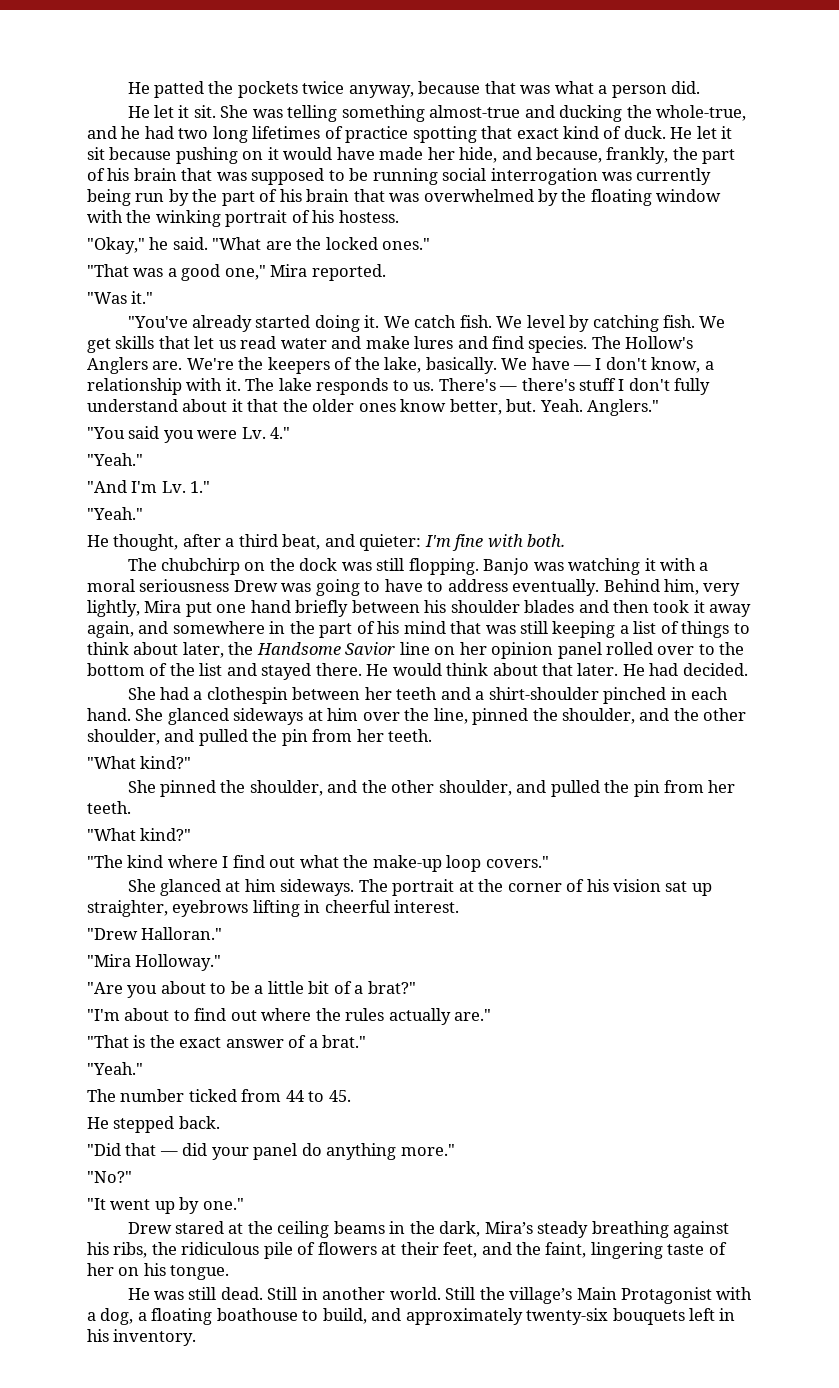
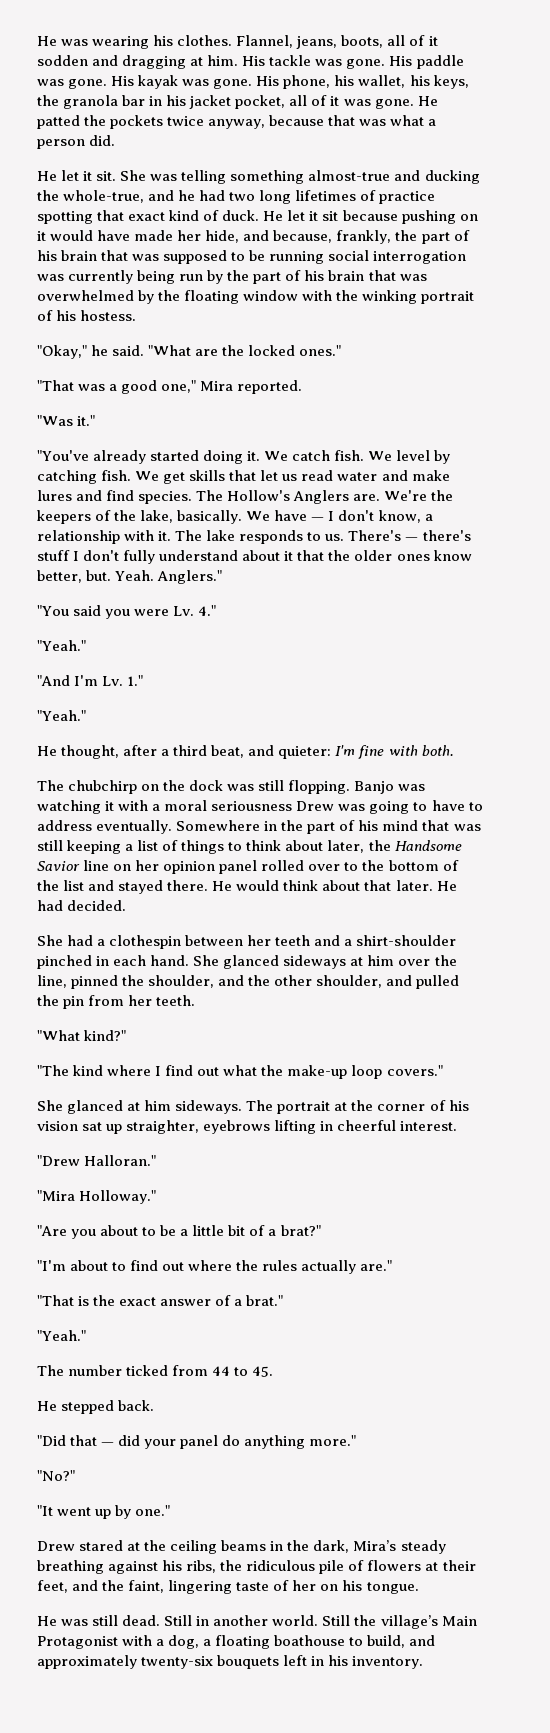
- He patted the pockets twice anyway, because that was what a person did.
+ He was wearing his clothes. Flannel, jeans, boots, all of it sodden and dragging at him. His tackle was gone. His paddle was gone. His kayak was gone. His phone, his wallet, his keys, the granola bar in his jacket pocket, all of it was gone. He patted the pockets twice anyway, because that was what a person did.
- Behind him, very lightly, Mira put one hand briefly between his shoulder blades and then took it away again, and somewhere in the part of his mind that was still keeping a list of things to think about later, the Handsome Savior line on her opinion panel rolled over to the bottom of the list and stayed there.
+ Somewhere in the part of his mind that was still keeping a list of things to think about later, the Handsome Savior line on her opinion panel rolled over to the bottom of the list and stayed there.
- She pinned the shoulder, and the other shoulder, and pulled the pin from her teeth.
- "What kind?"

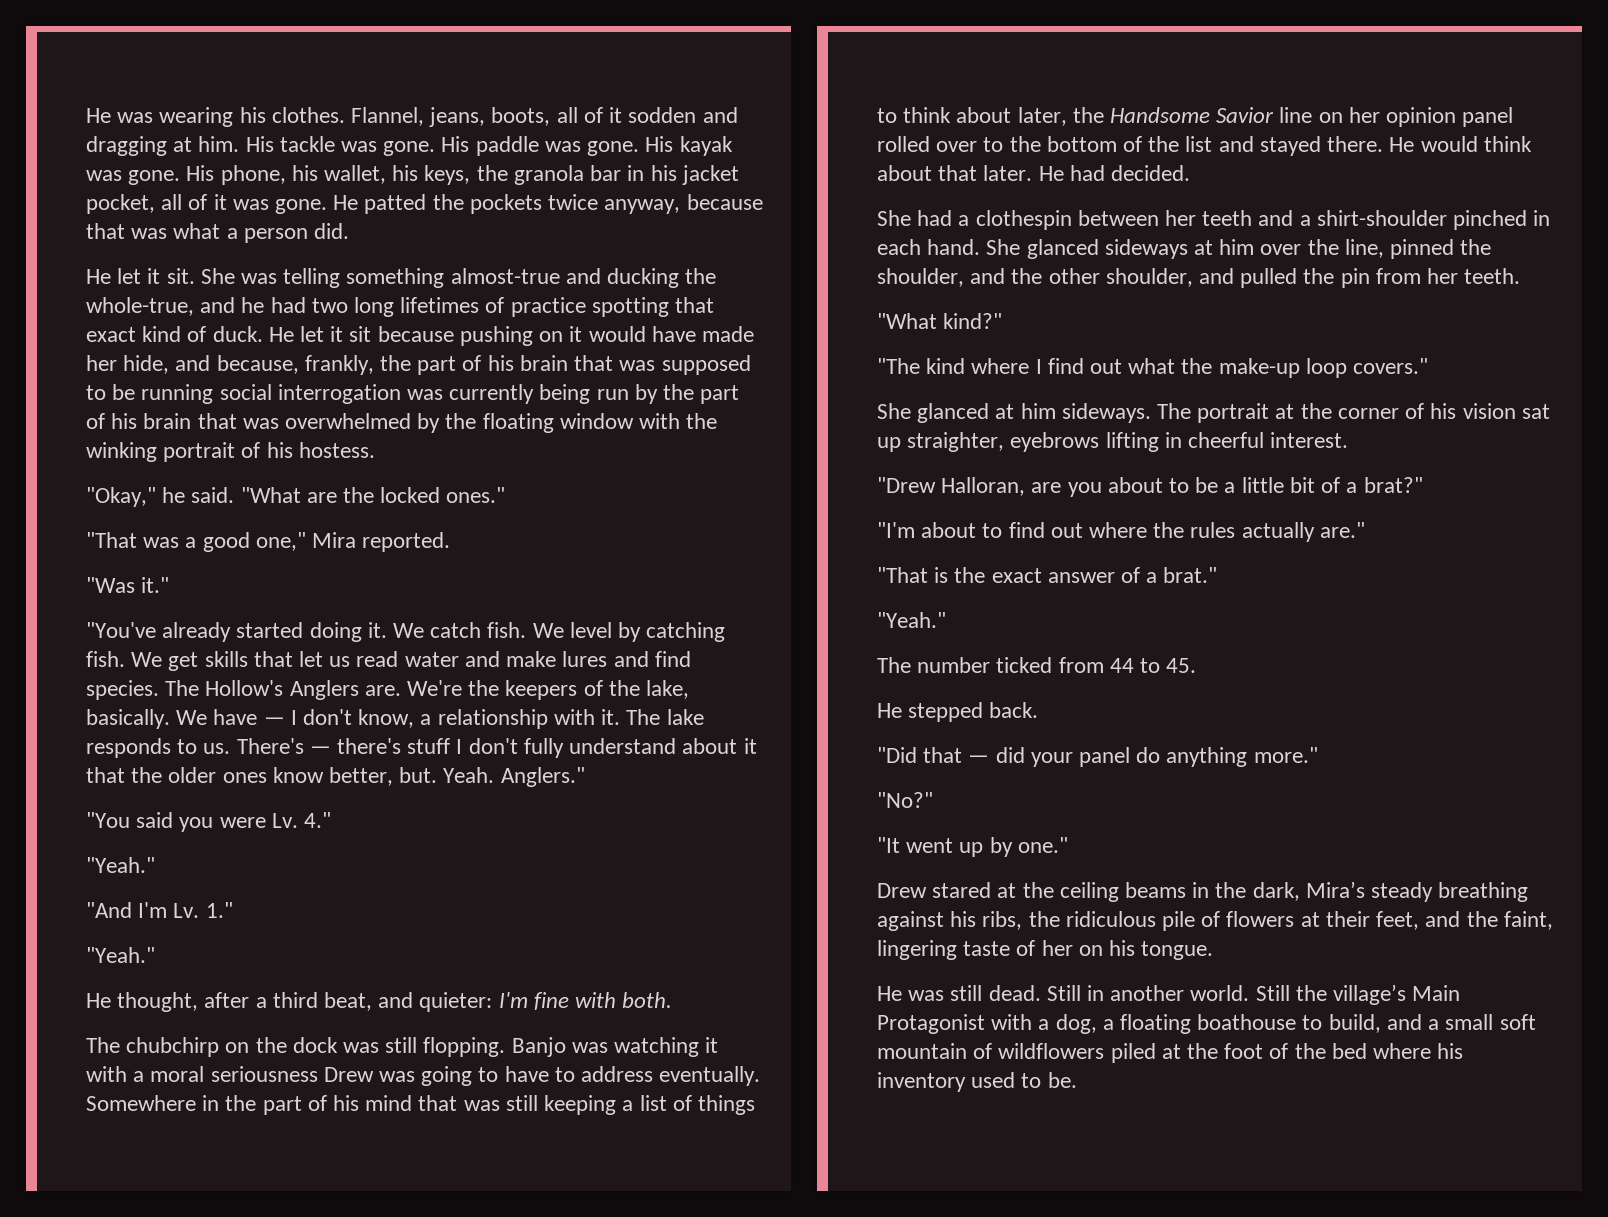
- "Drew Halloran."
- "Mira Holloway."
- "Are you about to be a little bit of a brat?"
+ "Drew Halloran, are you about to be a little bit of a brat?"
- Still the village’s Main Protagonist with a dog, a floating boathouse to build, and approximately twenty-six bouquets left in his inventory.
+ Still the village’s Main Protagonist with a dog, a floating boathouse to build, and a small soft mountain of wildflowers piled at the foot of the bed where his inventory used to be.

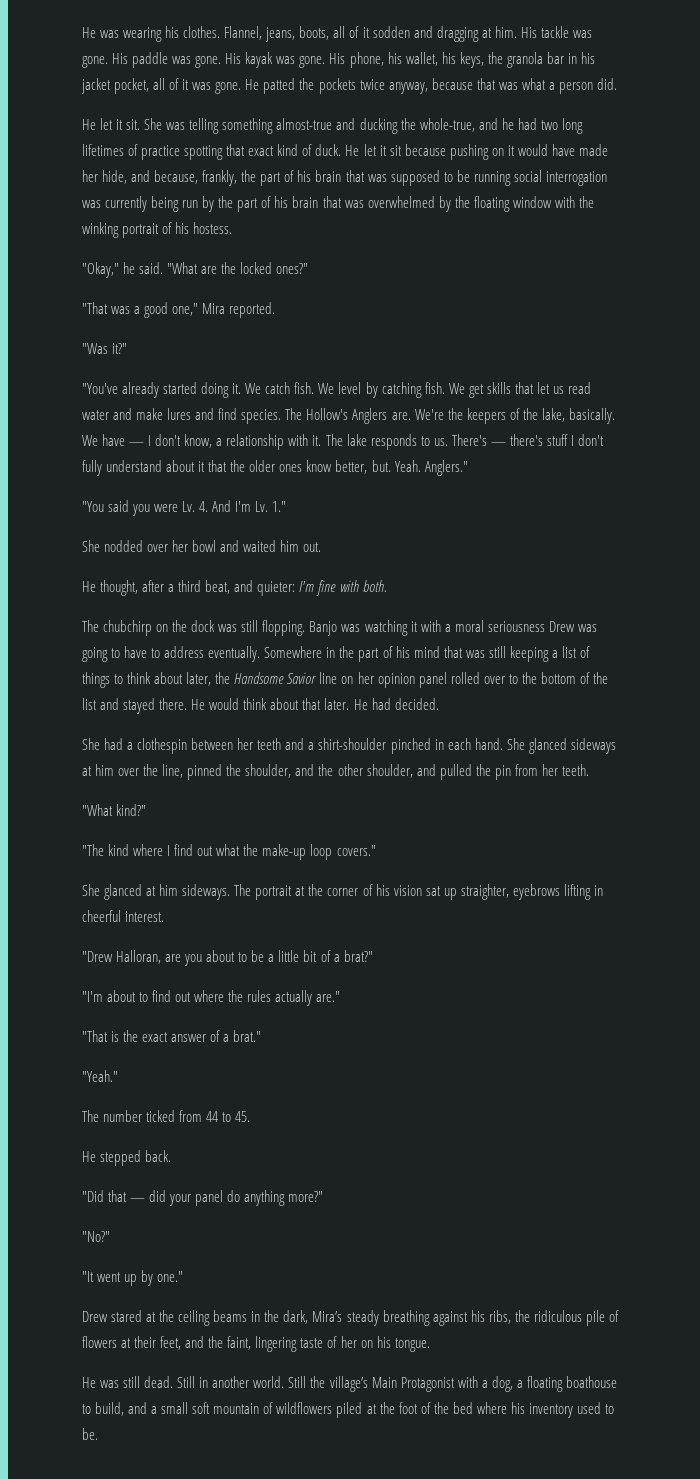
- "What are the locked ones."
+ "What are the locked ones?"
- "Was it."
+ "Was it?"
- "You said you were Lv. 4."
- "Yeah."
- "And I'm Lv. 1."
- "Yeah."
+ "You said you were Lv. 4. And I'm Lv. 1."
+ She nodded over her bowl and waited him out.
- "Did that — did your panel do anything more."
+ "Did that — did your panel do anything more?"

